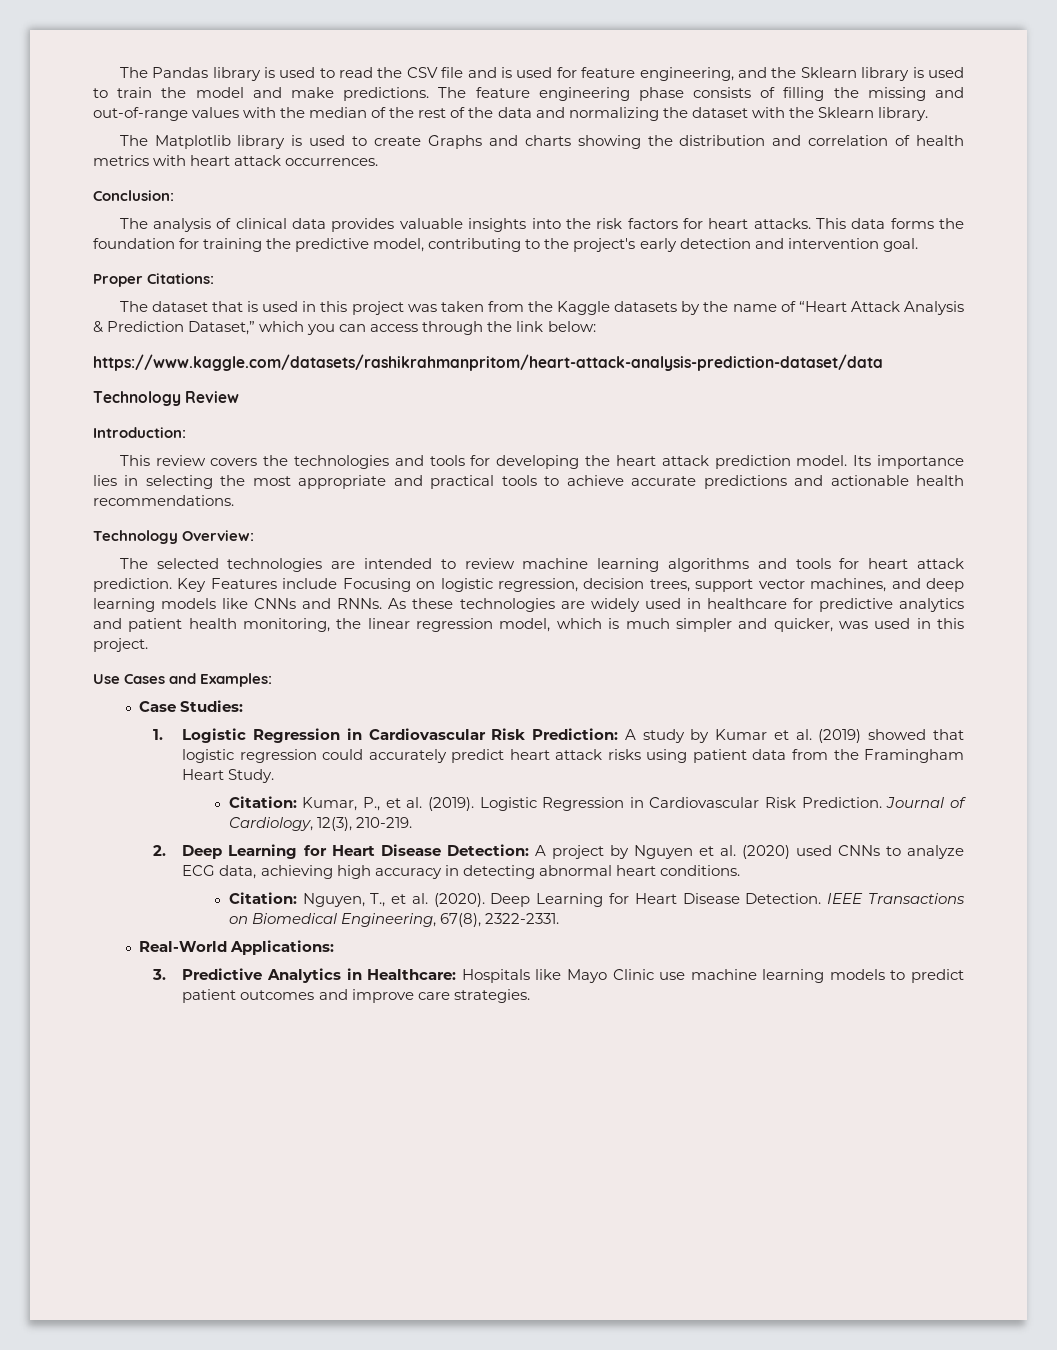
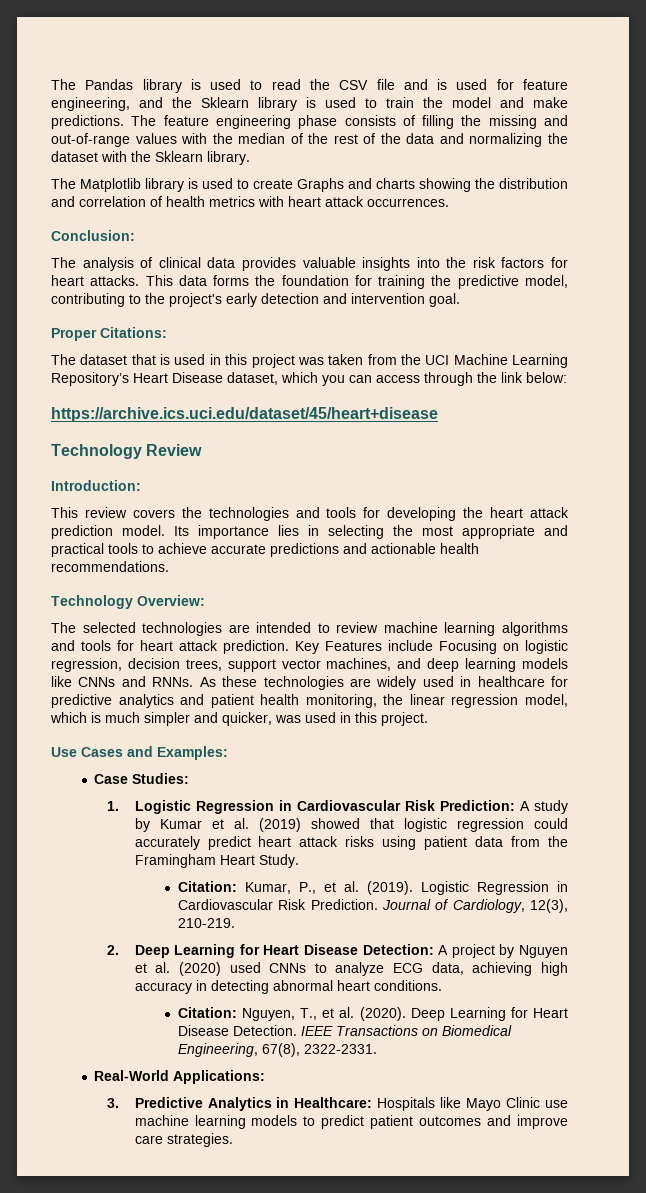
- The dataset that is used in this project was taken from the Kaggle datasets by the name of “Heart Attack Analysis & Prediction Dataset,” which you can access through the link below:
+ The dataset that is used in this project was taken from the UCI Machine Learning Repository’s Heart Disease dataset, which you can access through the link below:
- https://www.kaggle.com/datasets/rashikrahmanpritom/heart-attack-analysis-prediction-dataset/data
+ https://archive.ics.uci.edu/dataset/45/heart+disease

